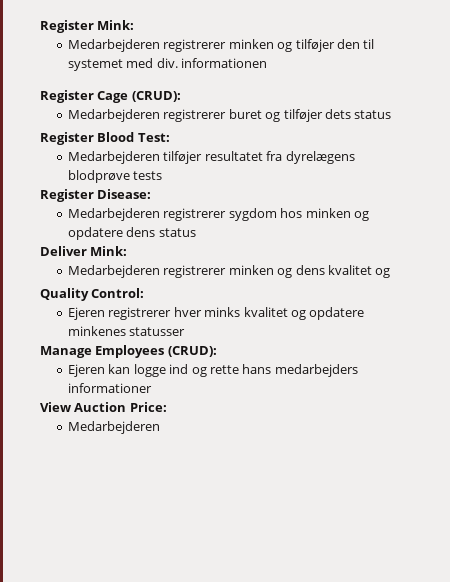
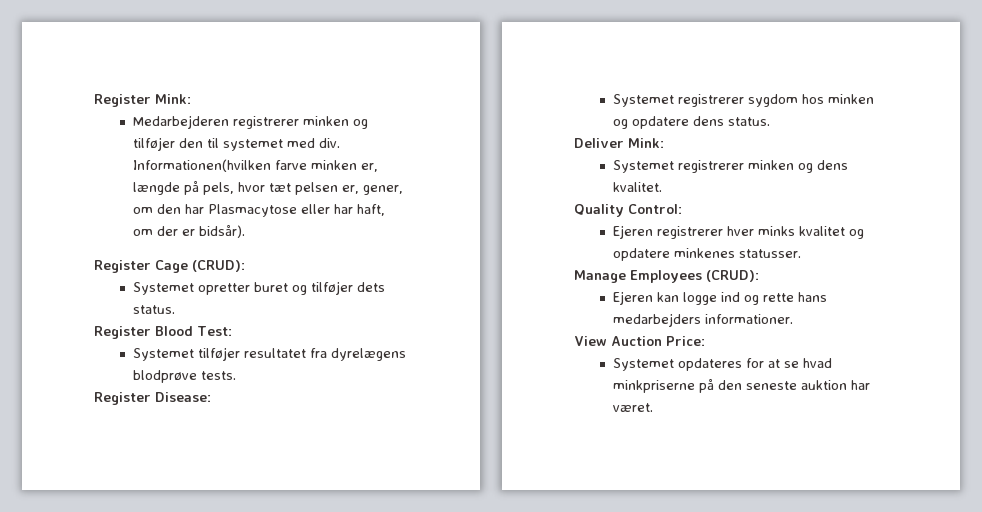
- Medarbejderen registrerer minken og tilføjer den til systemet med div. informationen
+ Medarbejderen registrerer minken og tilføjer den til systemet med div. Informationen(hvilken farve minken er, længde på pels, hvor tæt pelsen er, gener, om den har Plasmacytose eller har haft, om der er bidsår).
- Medarbejderen registrerer buret og tilføjer dets status
+ Systemet opretter buret og tilføjer dets status.
- Medarbejderen tilføjer resultatet fra dyrelægens blodprøve tests
+ Systemet tilføjer resultatet fra dyrelægens blodprøve tests.
- Medarbejderen registrerer sygdom hos minken og opdatere dens status
+ Systemet registrerer sygdom hos minken og opdatere dens status.
- Medarbejderen registrerer minken og dens kvalitet og
+ Systemet registrerer minken og dens kvalitet.
- Ejeren registrerer hver minks kvalitet og opdatere minkenes statusser
+ Ejeren registrerer hver minks kvalitet og opdatere minkenes statusser.
- Ejeren kan logge ind og rette hans medarbejders informationer
+ Ejeren kan logge ind og rette hans medarbejders informationer.
  View Auction Price:
- Medarbejderen
+ Systemet opdateres for at se hvad minkpriserne på den seneste auktion har været.

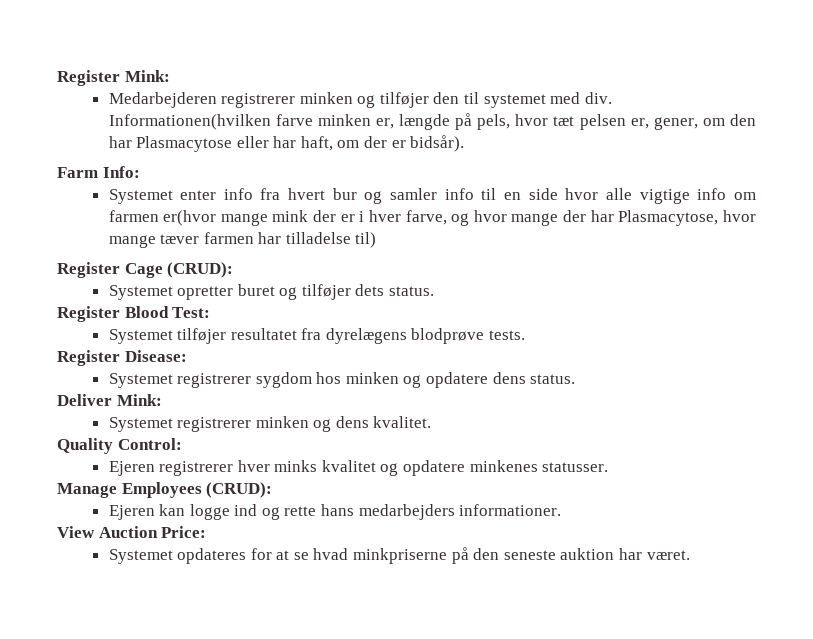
+ Farm Info:
+ Systemet enter info fra hvert bur og samler info til en side hvor alle vigtige info om farmen er(hvor mange mink der er i hver farve, og hvor mange der har Plasmacytose, hvor mange tæver farmen har tilladelse til)

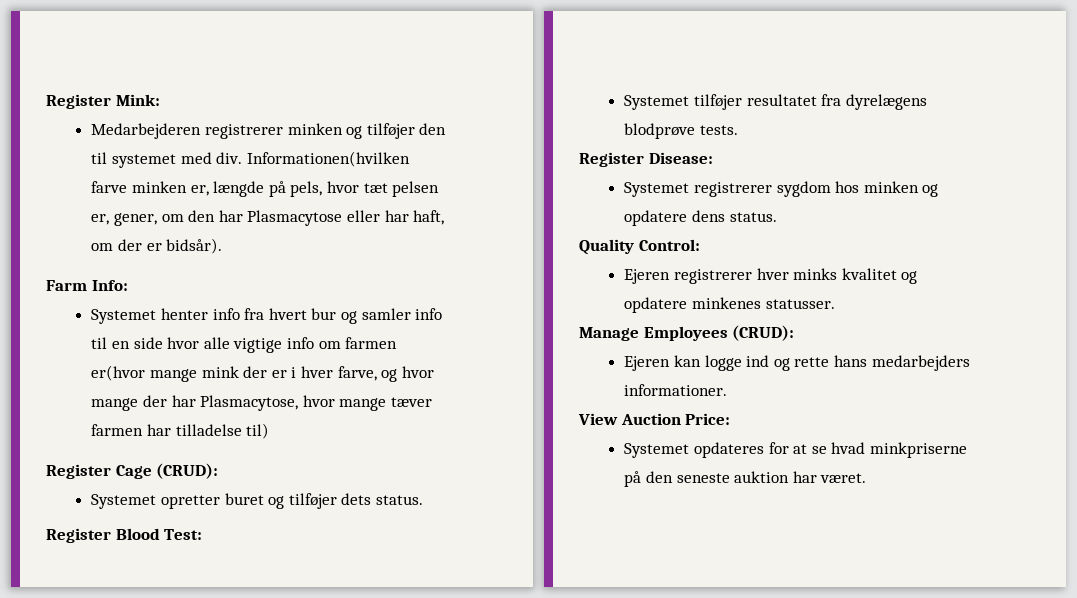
- Systemet enter info fra hvert bur og samler info til en side hvor alle vigtige info om farmen er(hvor mange mink der er i hver farve, og hvor mange der har Plasmacytose, hvor mange tæver farmen har tilladelse til)
+ Systemet henter info fra hvert bur og samler info til en side hvor alle vigtige info om farmen er(hvor mange mink der er i hver farve, og hvor mange der har Plasmacytose, hvor mange tæver farmen har tilladelse til)
- Deliver Mink:
- Systemet registrerer minken og dens kvalitet.

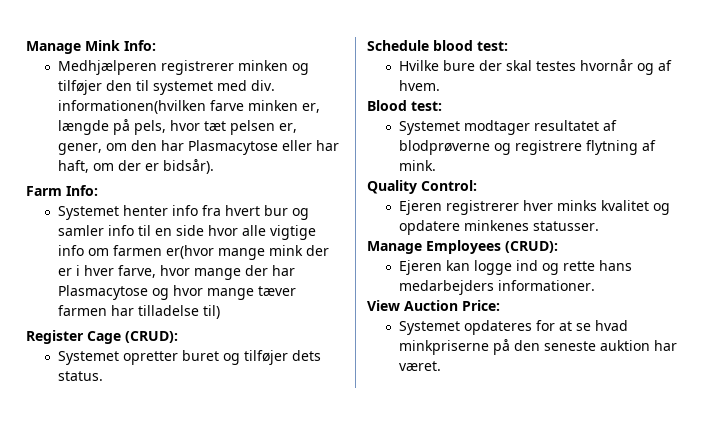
- Register Mink:
- Medarbejderen registrerer minken og tilføjer den til systemet med div. Informationen(hvilken farve minken er, længde på pels, hvor tæt pelsen er, gener, om den har Plasmacytose eller har haft, om der er bidsår).
+ Manage Mink Info:
+ Medhjælperen registrerer minken og tilføjer den til systemet med div. informationen(hvilken farve minken er, længde på pels, hvor tæt pelsen er, gener, om den har Plasmacytose eller har haft, om der er bidsår).
- Systemet henter info fra hvert bur og samler info til en side hvor alle vigtige info om farmen er(hvor mange mink der er i hver farve, og hvor mange der har Plasmacytose, hvor mange tæver farmen har tilladelse til)
+ Systemet henter info fra hvert bur og samler info til en side hvor alle vigtige info om farmen er(hvor mange mink der er i hver farve, hvor mange der har Plasmacytose og hvor mange tæver farmen har tilladelse til)
- Register Blood Test:
- Systemet tilføjer resultatet fra dyrelægens blodprøve tests.
- Register Disease:
- Systemet registrerer sygdom hos minken og opdatere dens status.
+ Schedule blood test:
+ Hvilke bure der skal testes hvornår og af hvem.
+ Blood test:
+ Systemet modtager resultatet af blodprøverne og registrere flytning af mink.

